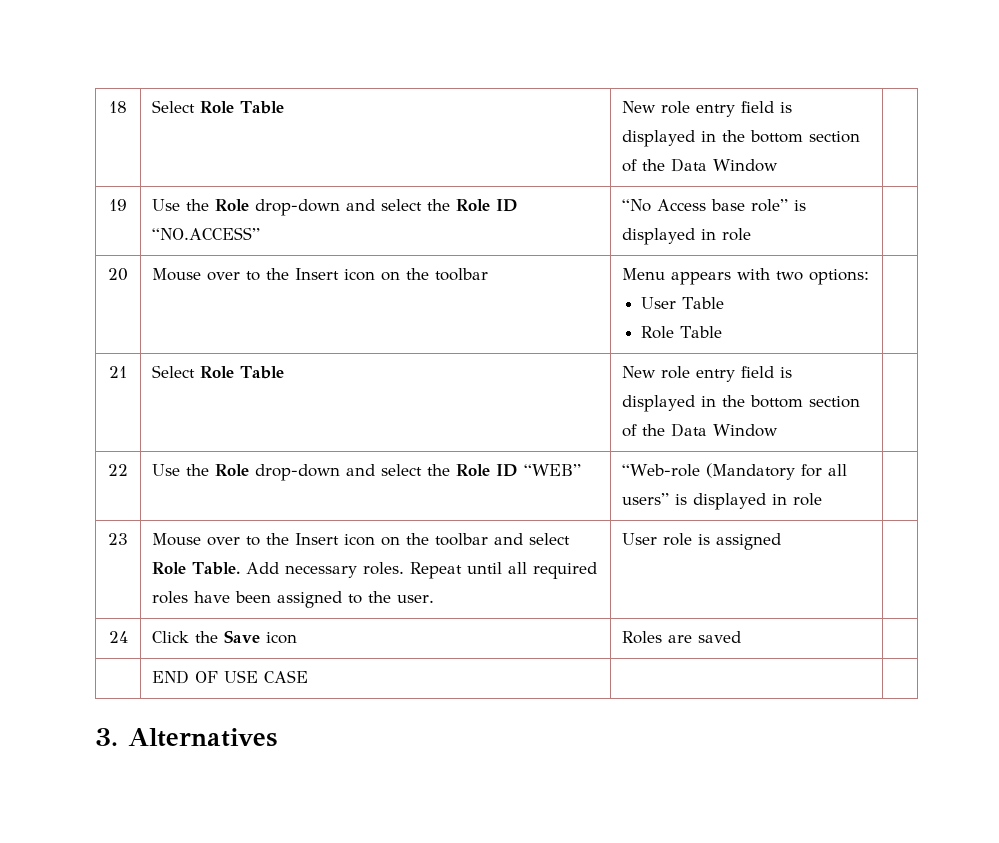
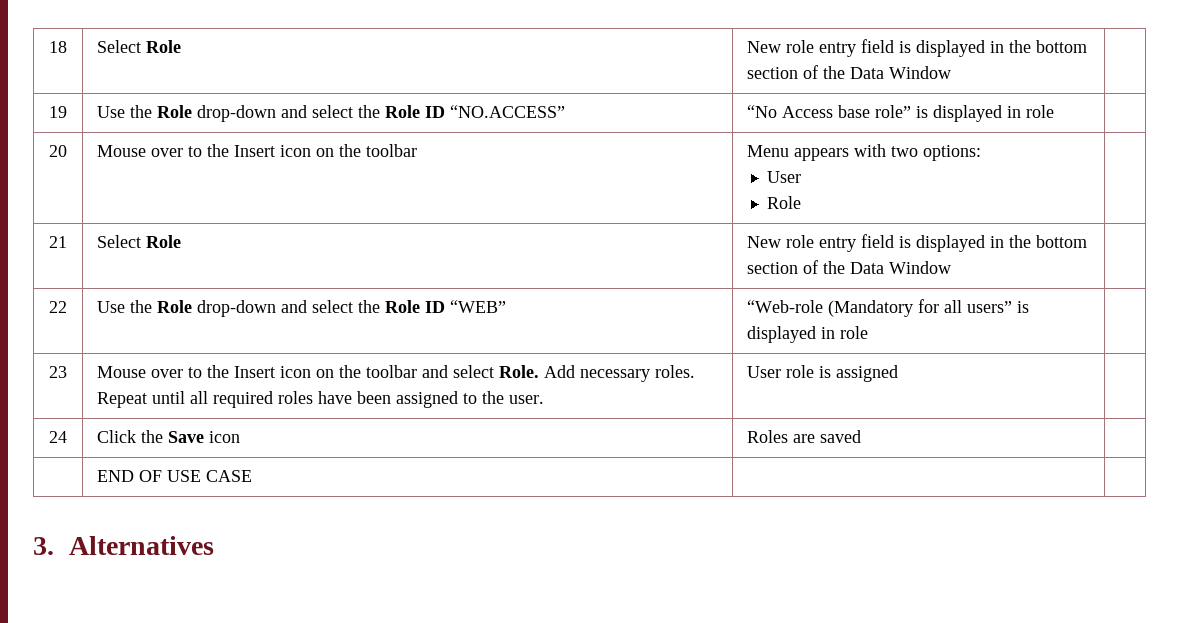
- 18 | Select Role Table | New role entry field is displayed in the bottom section of the Data Window |
+ 18 | Select Role | New role entry field is displayed in the bottom section of the Data Window |
  20 | Mouse over to the Insert icon on the toolbar | Menu appears with two options:
- User Table
- Role Table |
+ User
+ Role |
- 21 | Select Role Table | New role entry field is displayed in the bottom section of the Data Window |
+ 21 | Select Role | New role entry field is displayed in the bottom section of the Data Window |
- 23 | Mouse over to the Insert icon on the toolbar and select Role Table. Add necessary roles. Repeat until all required roles have been assigned to the user. | User role is assigned |
+ 23 | Mouse over to the Insert icon on the toolbar and select Role. Add necessary roles. Repeat until all required roles have been assigned to the user. | User role is assigned |

